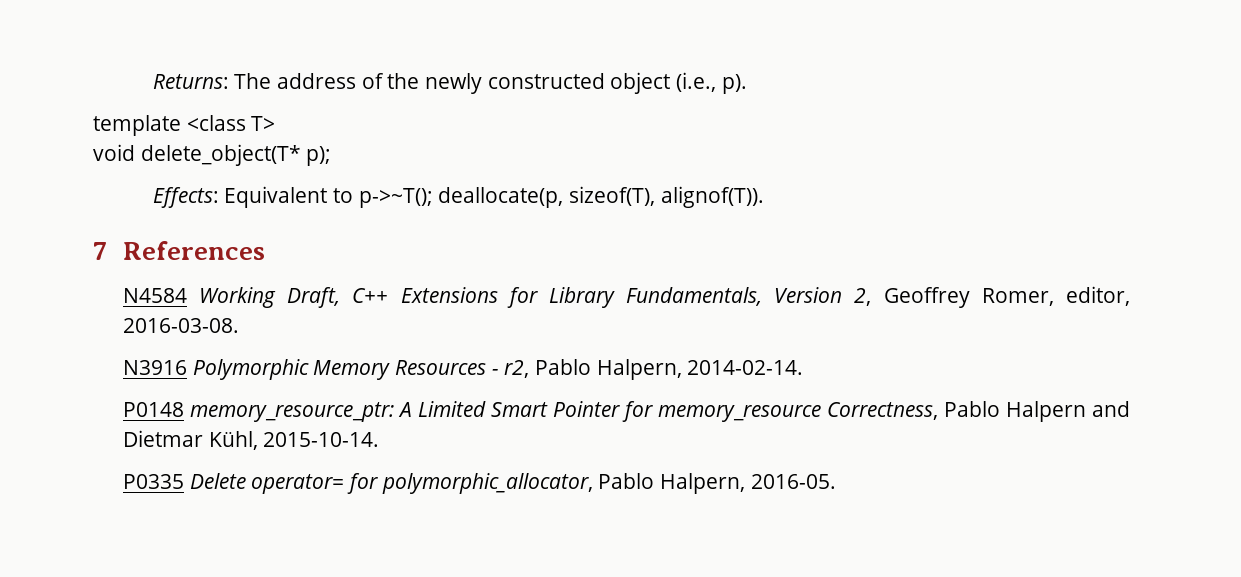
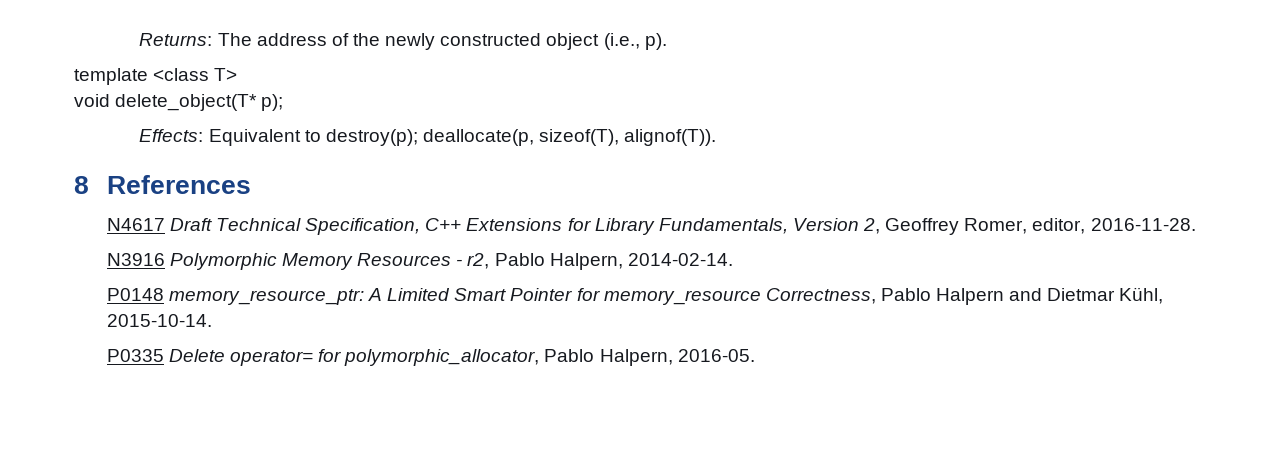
- Effects: Equivalent to p->~T(); deallocate(p, sizeof(T), alignof(T)).
+ Effects: Equivalent to destroy(p); deallocate(p, sizeof(T), alignof(T)).
- 7 References
+ 8 References
- N4584 Working Draft, C++ Extensions for Library Fundamentals, Version 2, Geoffrey Romer, editor, 2016-03-08.
+ N4617 Draft Technical Specification, C++ Extensions for Library Fundamentals, Version 2, Geoffrey Romer, editor, 2016-11-28.

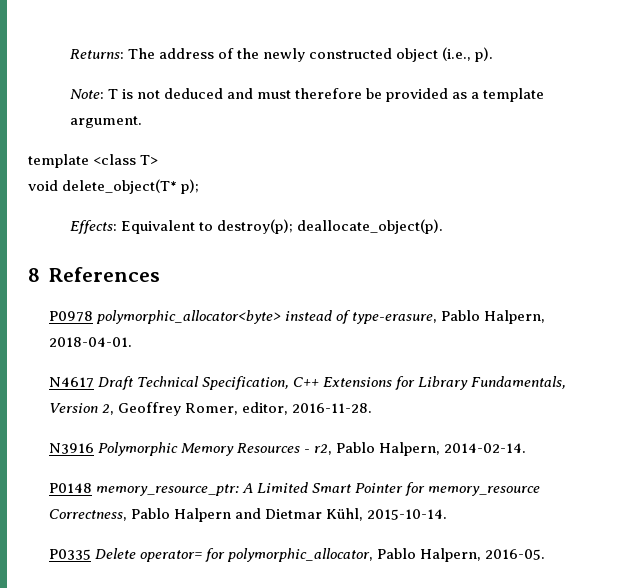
+ Note: T is not deduced and must therefore be provided as a template argument.
- Effects: Equivalent to destroy(p); deallocate(p, sizeof(T), alignof(T)).
+ Effects: Equivalent to destroy(p); deallocate_object(p).
+ P0978 polymorphic_allocator<byte> instead of type-erasure, Pablo Halpern, 2018-04-01.

